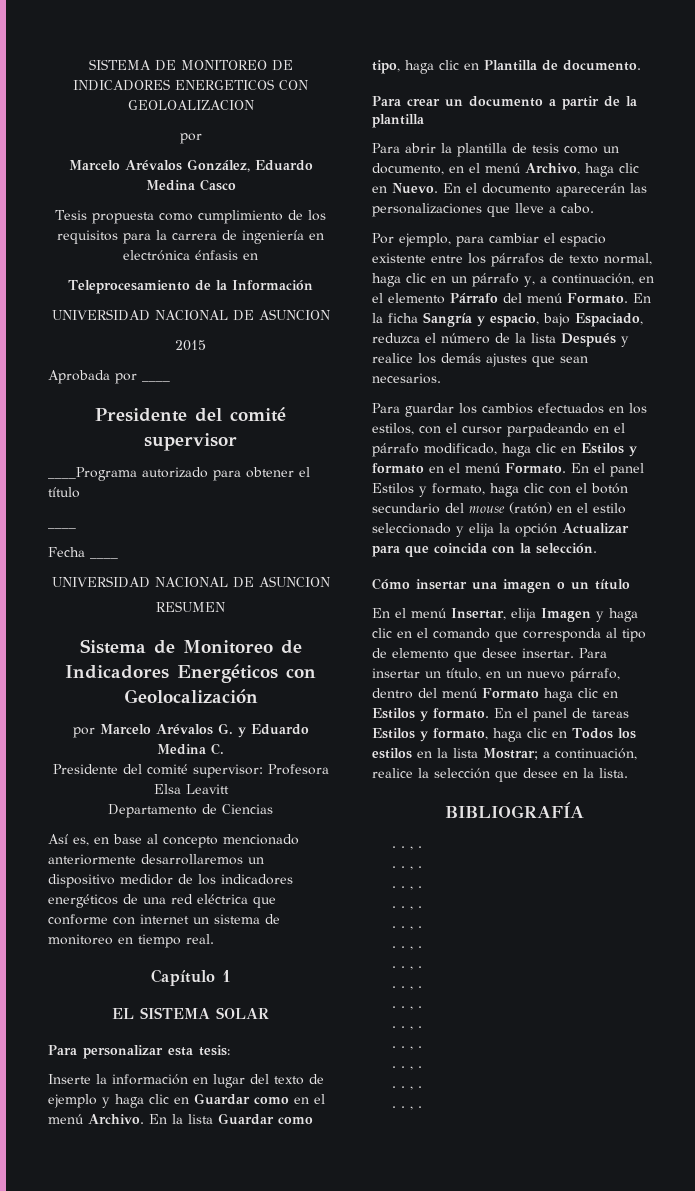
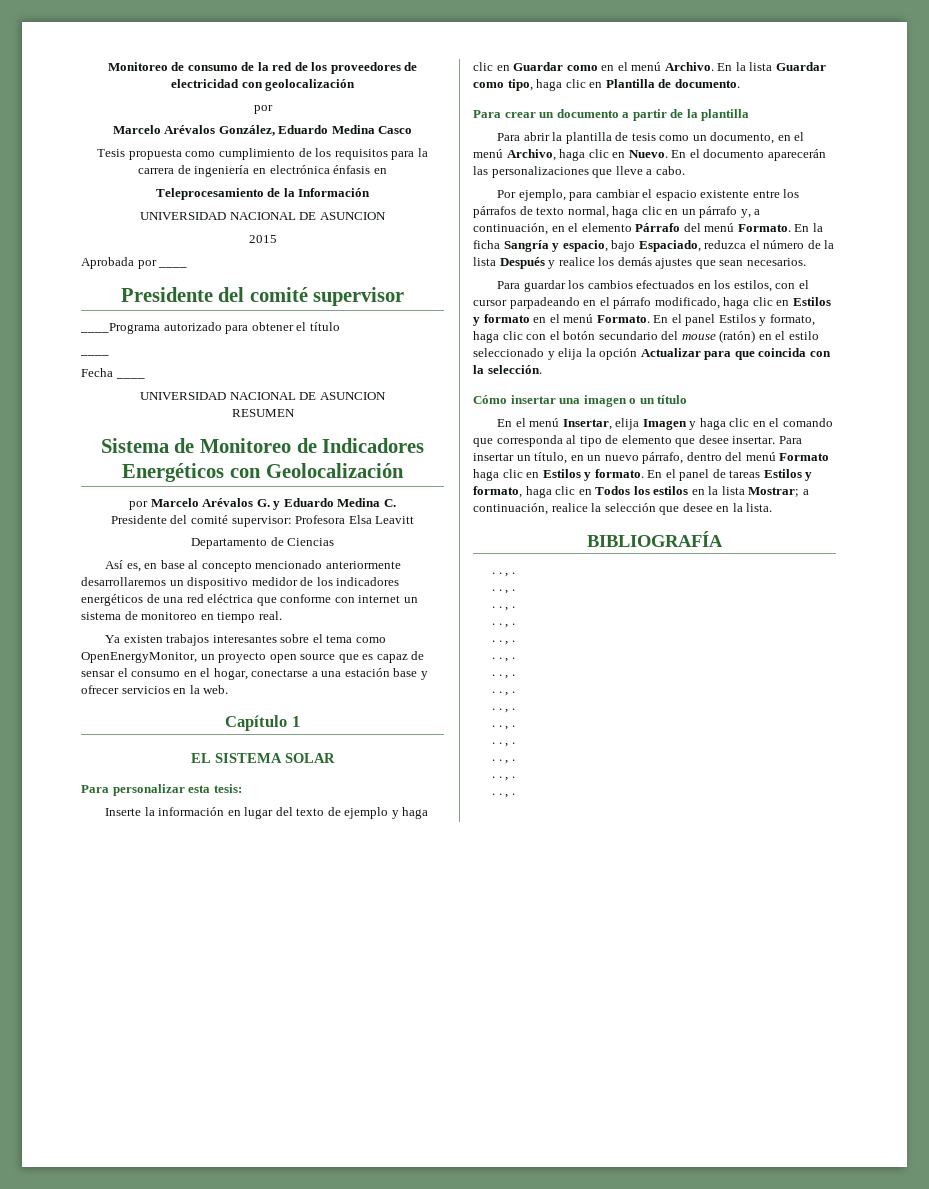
- SISTEMA DE MONITOREO DE INDICADORES ENERGETICOS CON GEOLOALIZACION
+ Monitoreo de consumo de la red de los proveedores de electricidad con geolocalización
+ Ya existen trabajos interesantes sobre el tema como OpenEnergyMonitor, un proyecto open source que es capaz de sensar el consumo en el hogar, conectarse a una estación base y ofrecer servicios en la web.

